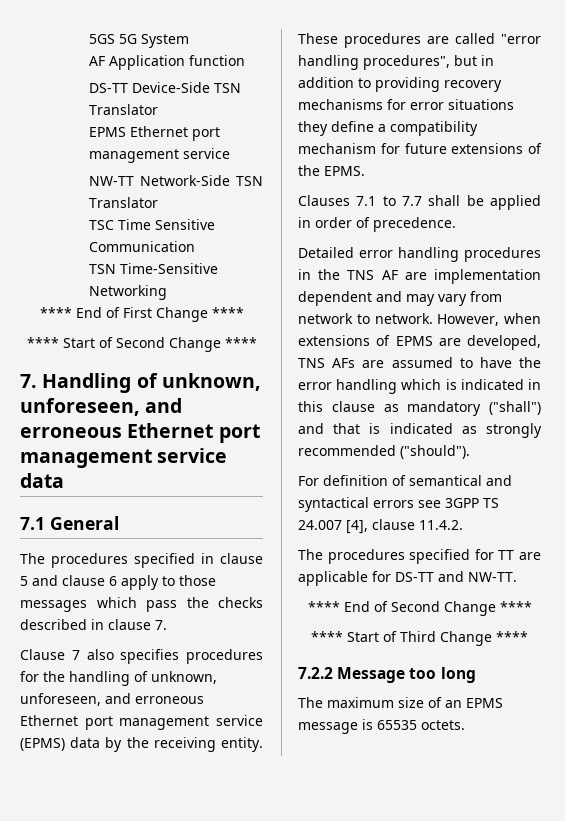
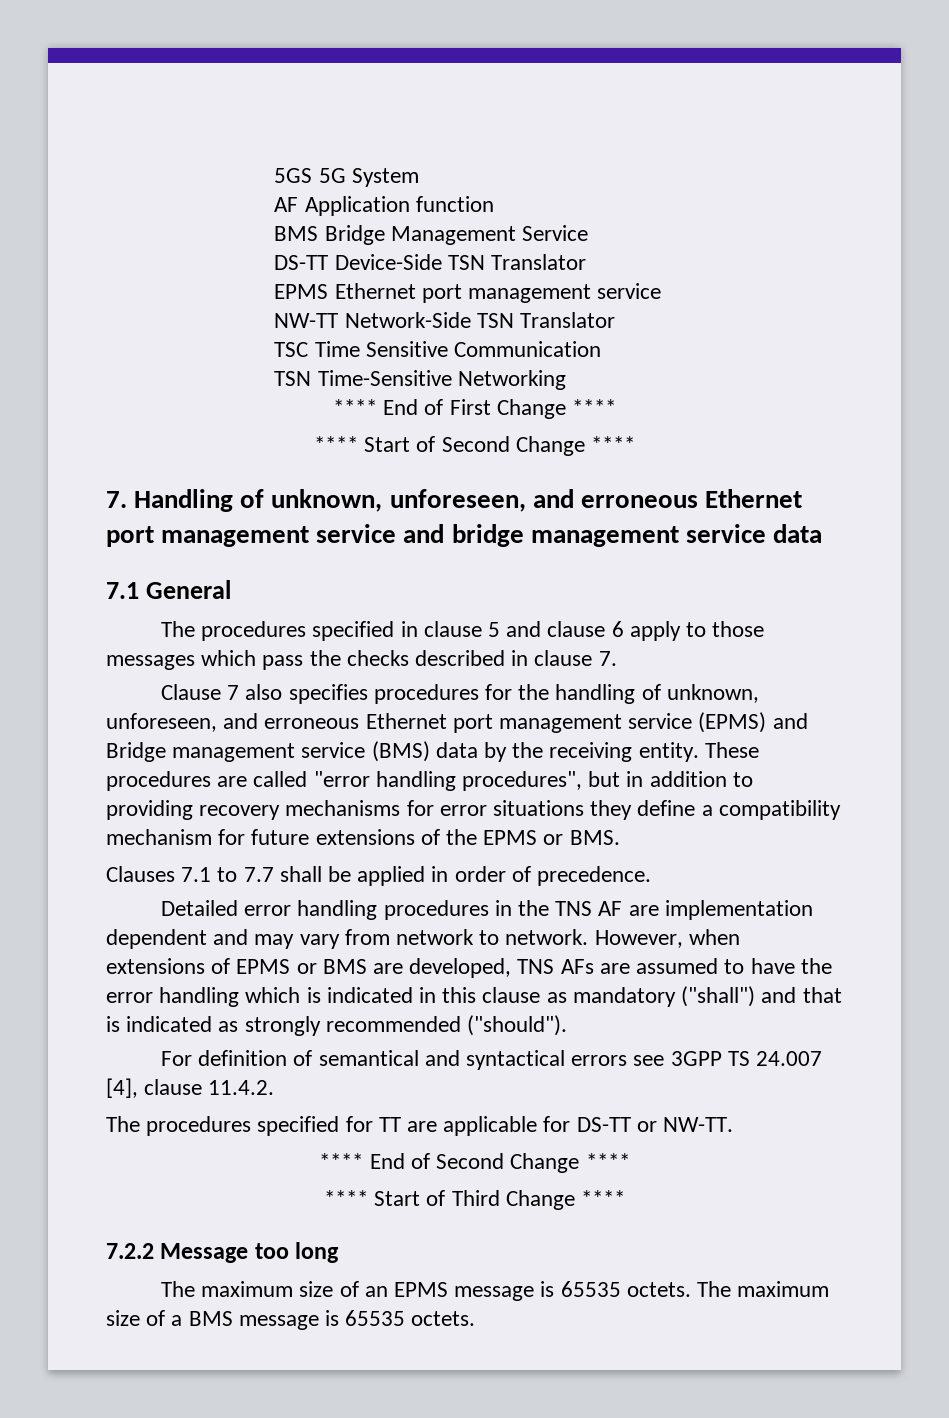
+ BMS Bridge Management Service
- 7. Handling of unknown, unforeseen, and erroneous Ethernet port management service data
+ 7. Handling of unknown, unforeseen, and erroneous Ethernet port management service and bridge management service data
- Clause 7 also specifies procedures for the handling of unknown, unforeseen, and erroneous Ethernet port management service (EPMS) data by the receiving entity.
+ Clause 7 also specifies procedures for the handling of unknown, unforeseen, and erroneous Ethernet port management service (EPMS) and Bridge management service (BMS) data by the receiving entity.
- These procedures are called "error handling procedures", but in addition to providing recovery mechanisms for error situations they define a compatibility mechanism for future extensions of the EPMS.
+ These procedures are called "error handling procedures", but in addition to providing recovery mechanisms for error situations they define a compatibility mechanism for future extensions of the EPMS or BMS.
- However, when extensions of EPMS are developed, TNS AFs are assumed to have the error handling which is indicated in this clause as mandatory ("shall") and that is indicated as strongly recommended ("should").
+ However, when extensions of EPMS or BMS are developed, TNS AFs are assumed to have the error handling which is indicated in this clause as mandatory ("shall") and that is indicated as strongly recommended ("should").
- The procedures specified for TT are applicable for DS-TT and NW-TT.
+ The procedures specified for TT are applicable for DS-TT or NW-TT.
+ The maximum size of a BMS message is 65535 octets.

